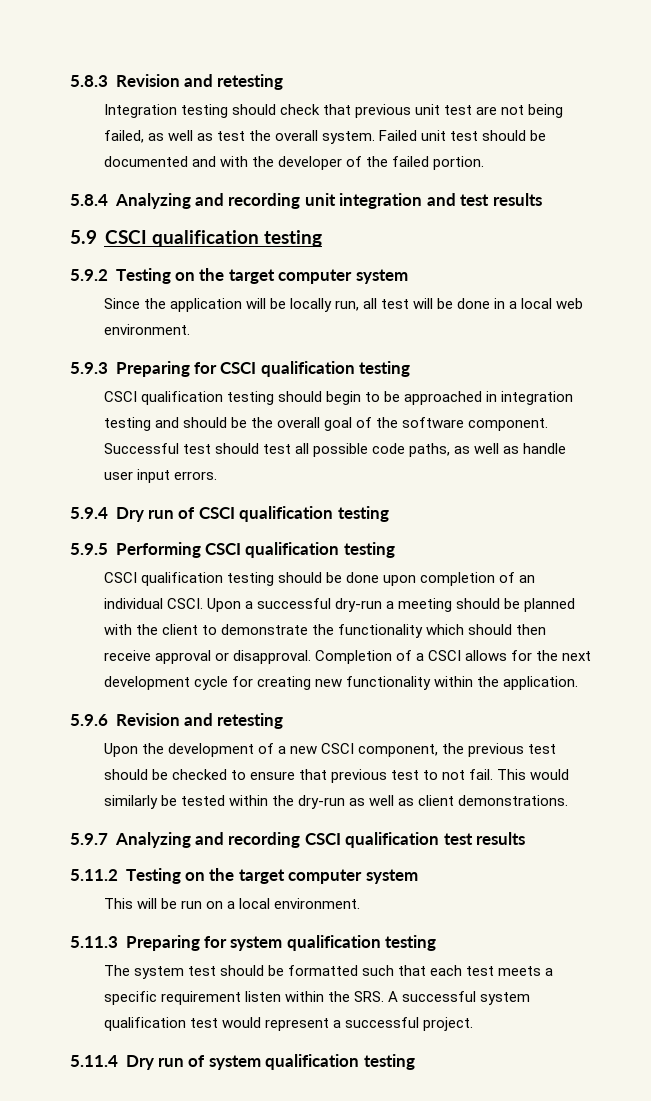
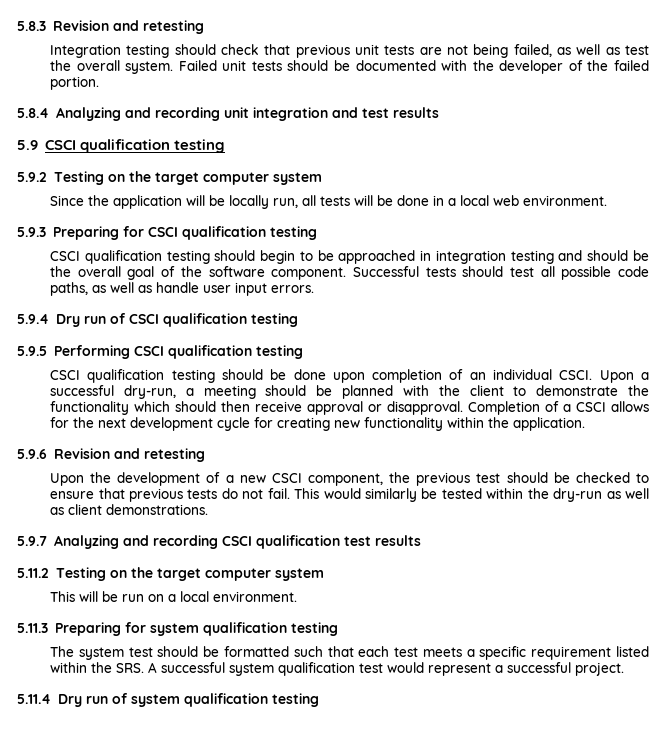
- Integration testing should check that previous unit test are not being failed, as well as test the overall system.
+ Integration testing should check that previous unit tests are not being failed, as well as test the overall system.
- Failed unit test should be documented and with the developer of the failed portion.
+ Failed unit tests should be documented with the developer of the failed portion.
- Since the application will be locally run, all test will be done in a local web environment.
+ Since the application will be locally run, all tests will be done in a local web environment.
- Successful test should test all possible code paths, as well as handle user input errors.
+ Successful tests should test all possible code paths, as well as handle user input errors.
- Upon a successful dry-run a meeting should be planned with the client to demonstrate the functionality which should then receive approval or disapproval.
+ Upon a successful dry-run, a meeting should be planned with the client to demonstrate the functionality which should then receive approval or disapproval.
- Upon the development of a new CSCI component, the previous test should be checked to ensure that previous test to not fail.
+ Upon the development of a new CSCI component, the previous test should be checked to ensure that previous tests do not fail.
- The system test should be formatted such that each test meets a specific requirement listen within the SRS. A successful system qualification test would represent a successful project.
+ The system test should be formatted such that each test meets a specific requirement listed within the SRS. A successful system qualification test would represent a successful project.

